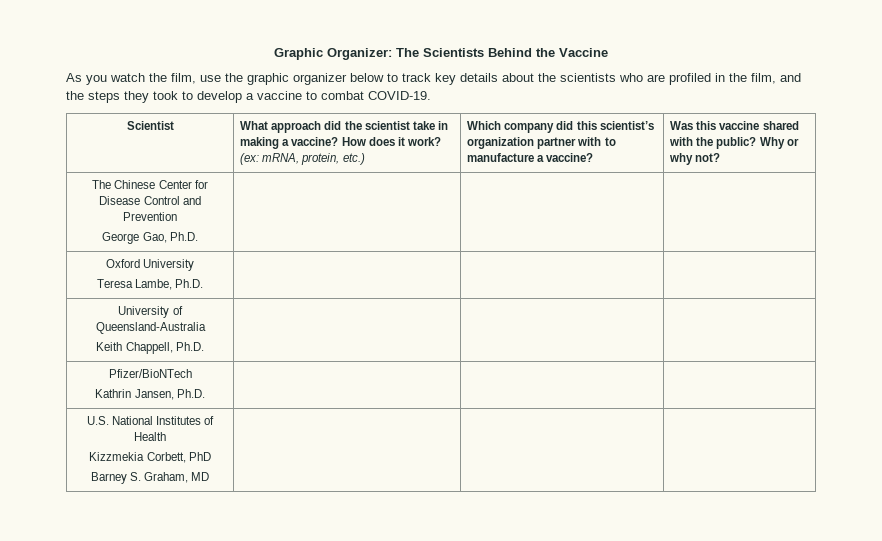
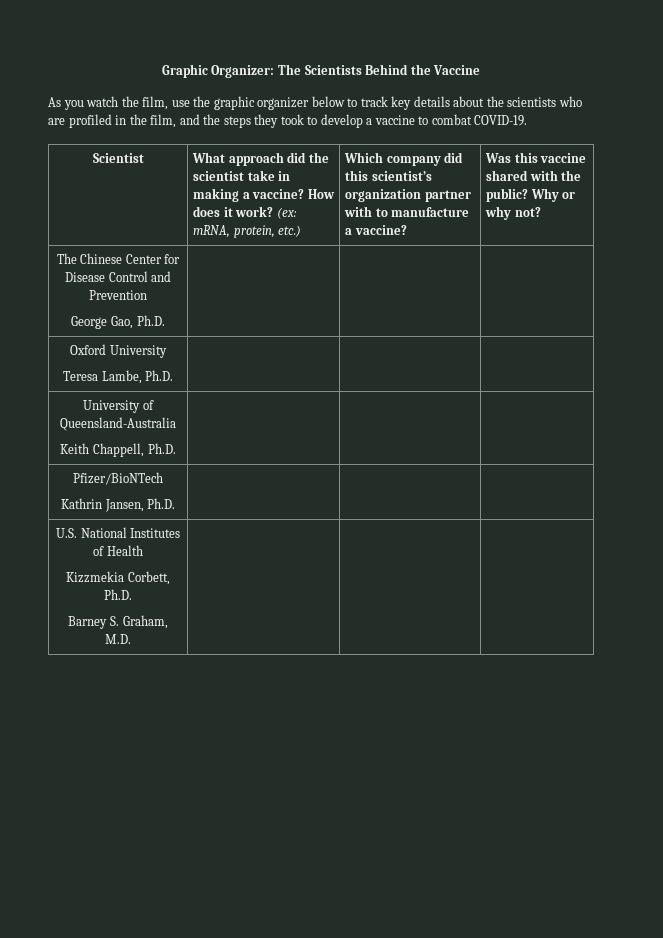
  U.S. National Institutes of Health
- Kizzmekia Corbett, PhD
- Barney S. Graham, MD | | |
+ Kizzmekia Corbett, Ph.D.
+ Barney S. Graham, M.D. | | |

